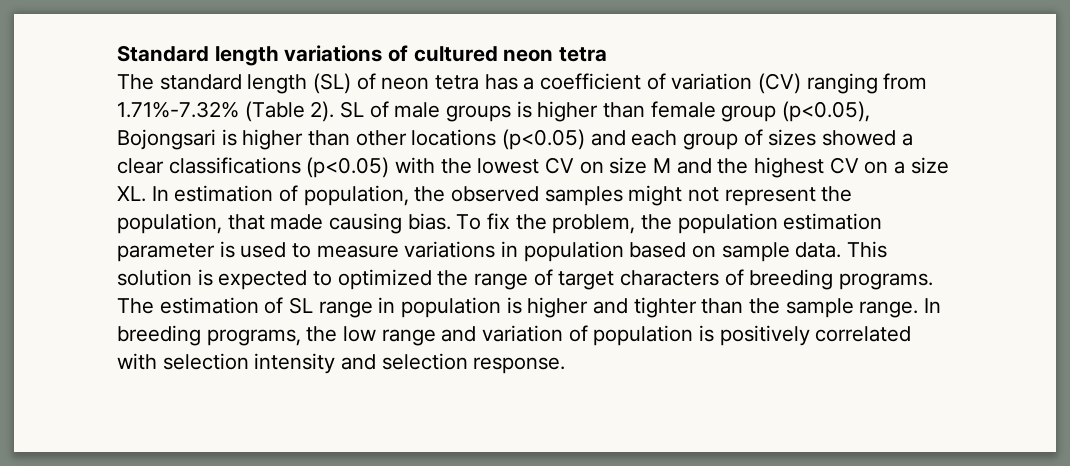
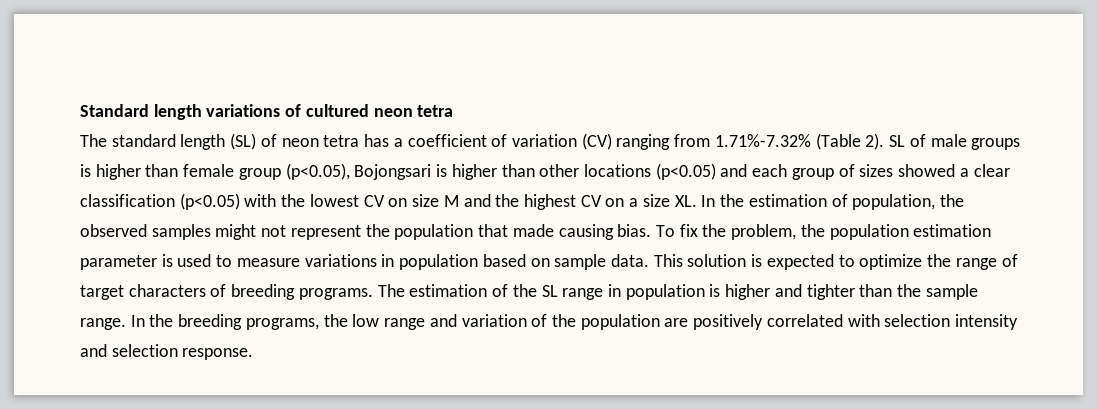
- SL of male groups is higher than female group (p<0.05), Bojongsari is higher than other locations (p<0.05) and each group of sizes showed a clear classifications (p<0.05) with the lowest CV on size M and the highest CV on a size XL. In estimation of population, the observed samples might not represent the population, that made causing bias.
+ SL of male groups is higher than female group (p<0.05), Bojongsari is higher than other locations (p<0.05) and each group of sizes showed a clear classification (p<0.05) with the lowest CV on size M and the highest CV on a size XL. In the estimation of population, the observed samples might not represent the population that made causing bias.
- This solution is expected to optimized the range of target characters of breeding programs.
+ This solution is expected to optimize the range of target characters of breeding programs.
- The estimation of SL range in population is higher and tighter than the sample range.
+ The estimation of the SL range in population is higher and tighter than the sample range.
- In breeding programs, the low range and variation of population is positively correlated with selection intensity and selection response.
+ In the breeding programs, the low range and variation of the population are positively correlated with selection intensity and selection response.

